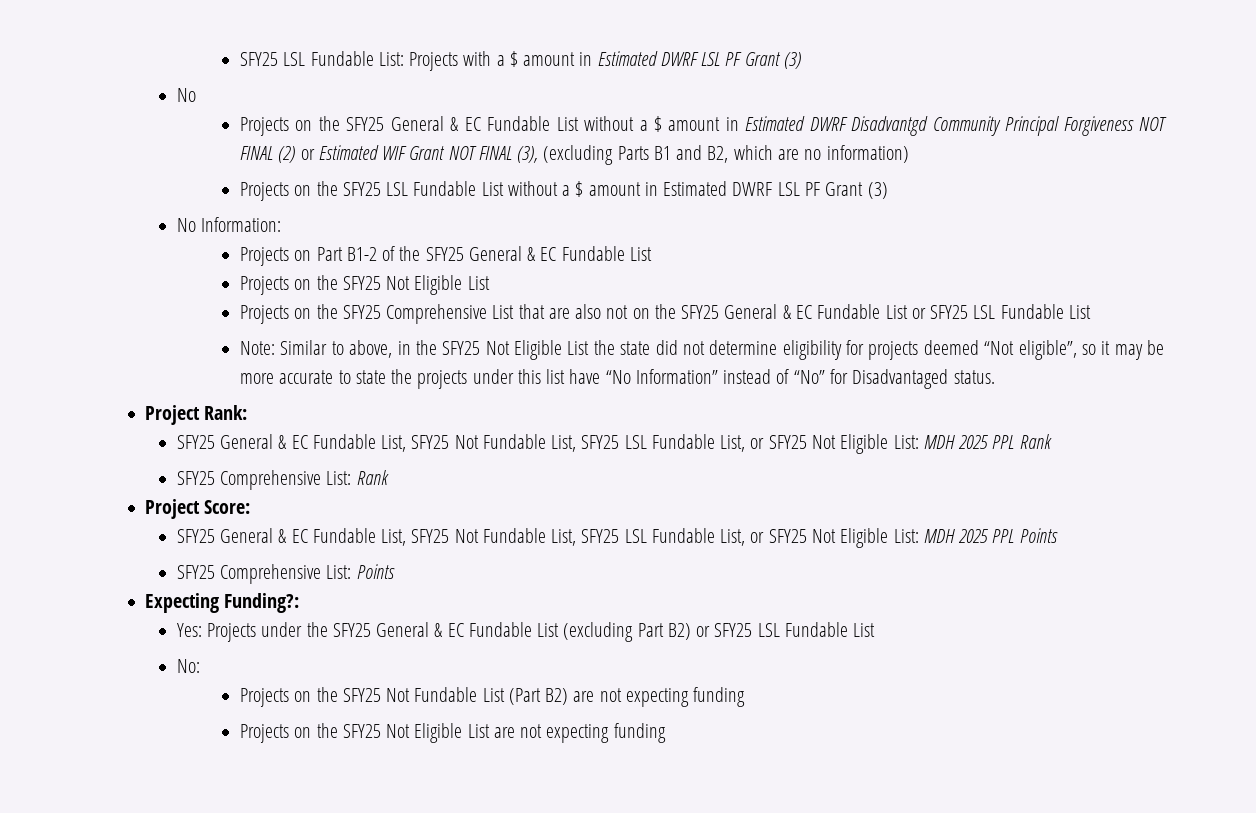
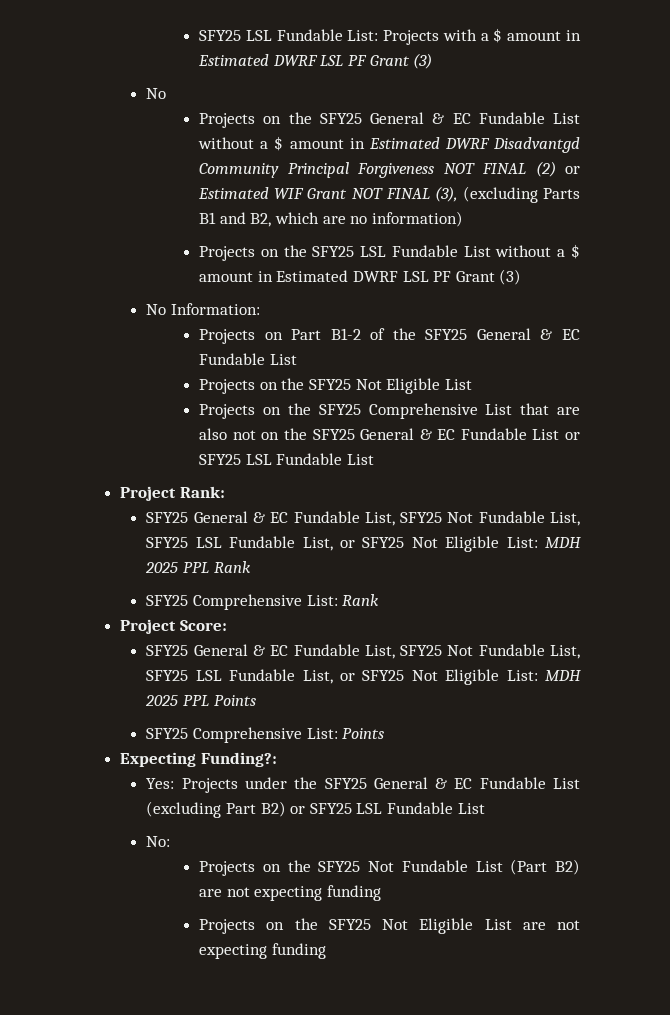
- Note: Similar to above, in the SFY25 Not Eligible List the state did not determine eligibility for projects deemed “Not eligible”, so it may be more accurate to state the projects under this list have “No Information” instead of “No” for Disadvantaged status.

